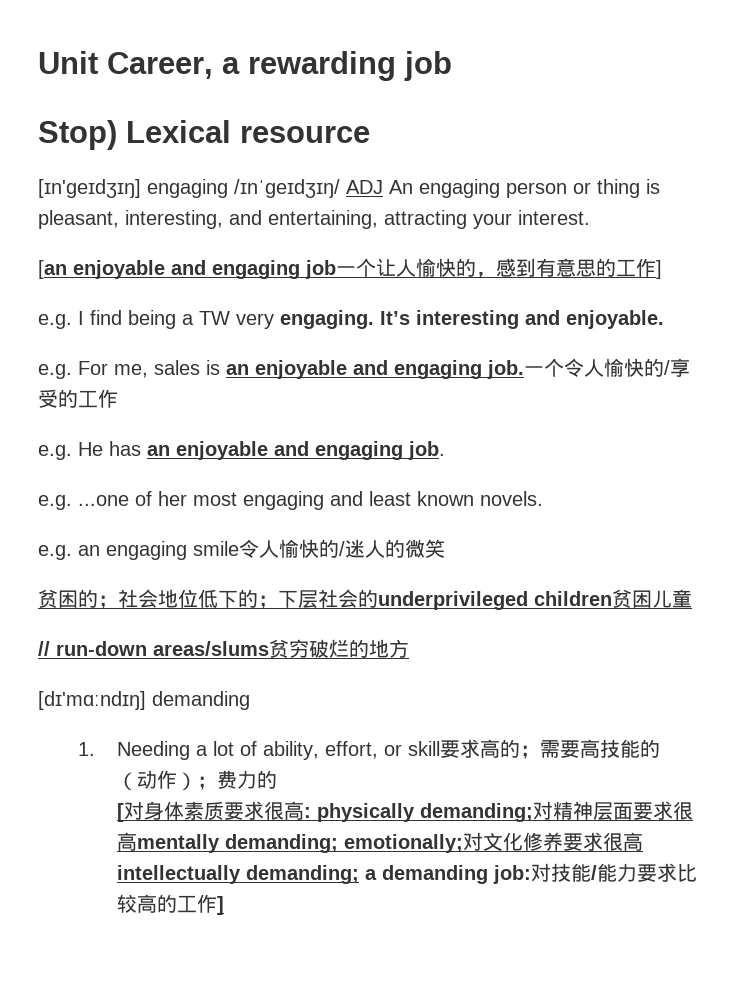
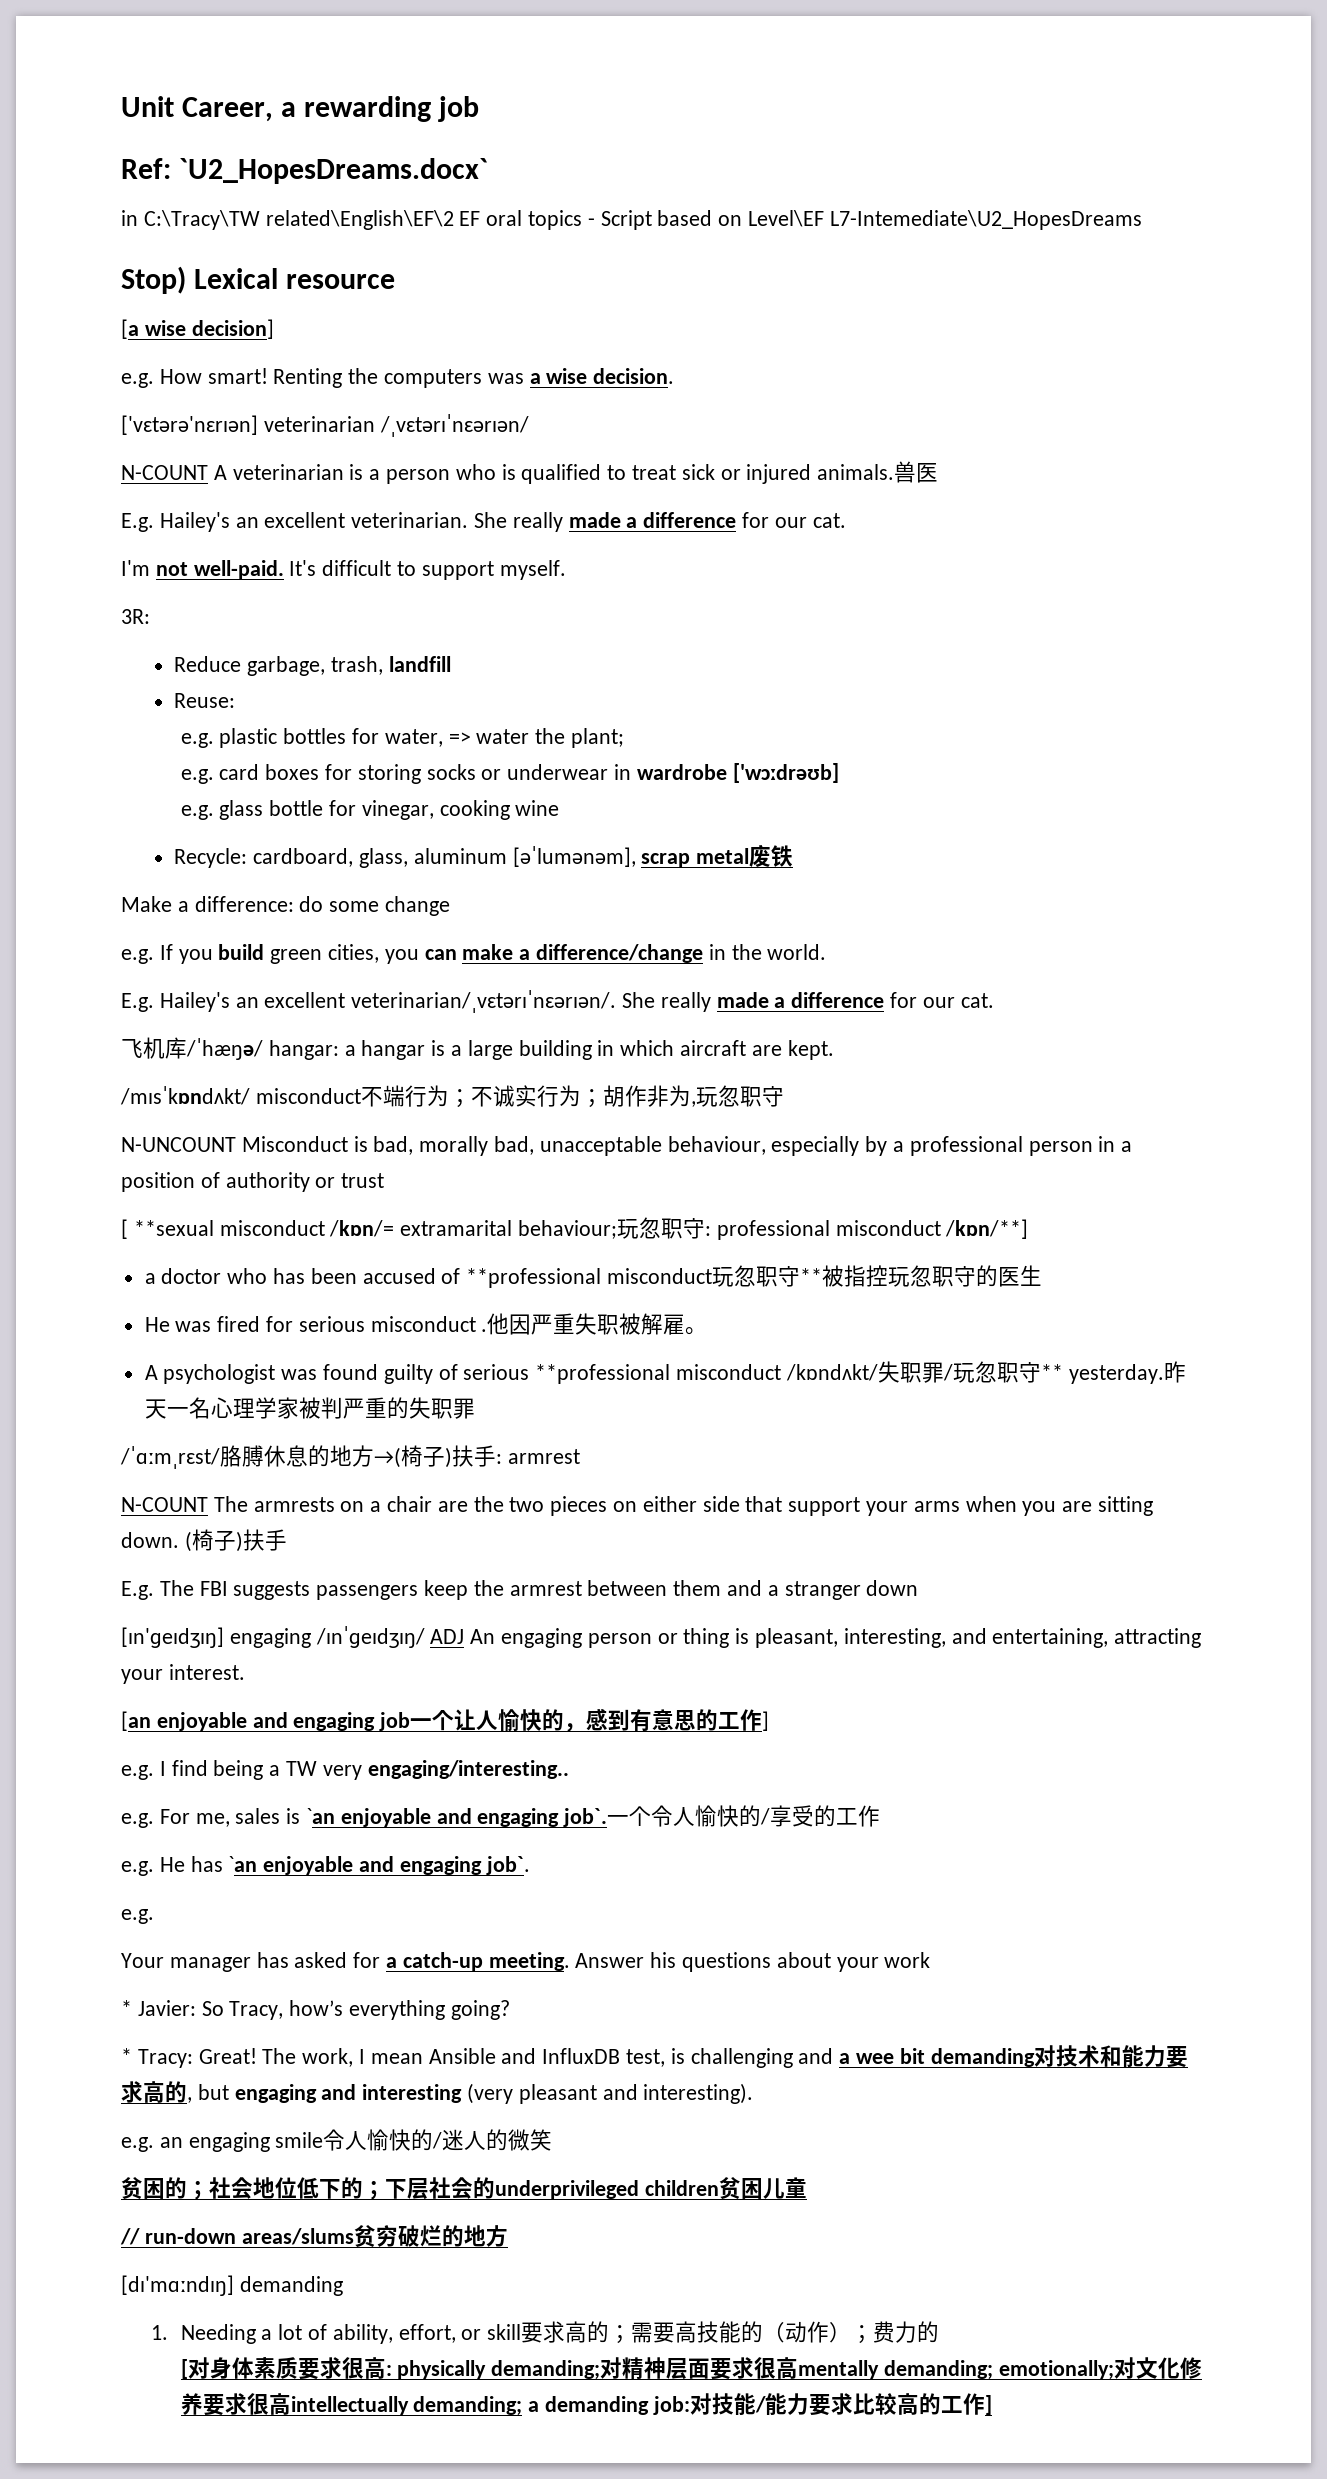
+ Ref: `U2_HopesDreams.docx`
+ in C:\Tracy\TW related\English\EF\2 EF oral topics - Script based on Level\EF L7-Intemediate\U2_HopesDreams
  Stop) Lexical resource
+ [a wise decision]
+ e.g. How smart! Renting the computers was a wise decision.
+ ['vɛtərə'nɛrɪən] veterinarian /ˌvɛtərɪˈnɛərɪən/
+ N-COUNT A veterinarian is a person who is qualified to treat sick or injured animals.兽医
+ E.g. Hailey's an excellent veterinarian. She really made a difference for our cat.
+ I'm not well-paid. It's difficult to support myself.
+ 3R:
+ Reduce garbage, trash, landfill
+ Reuse:
+ e.g. plastic bottles for water, => water the plant;
+ e.g. card boxes for storing socks or underwear in wardrobe ['wɔːdrəʊb]
+ e.g. glass bottle for vinegar, cooking wine
+ Recycle: cardboard, glass, aluminum [əˈlumənəm], scrap metal废铁
+ Make a difference: do some change
+ e.g. If you build green cities, you can make a difference/change in the world.
+ E.g. Hailey's an excellent veterinarian/ˌvɛtərɪˈnɛərɪən/. She really made a difference for our cat.
+ 飞机库/ˈhæŋə/ hangar: a hangar is a large building in which aircraft are kept.
+ /mɪsˈkɒndʌkt/ misconduct不端行为；不诚实行为；胡作非为,玩忽职守
+ N-UNCOUNT Misconduct is bad, morally bad, unacceptable behaviour, especially by a professional person in a position of authority or trust
+ [ **sexual misconduct /kɒn/= extramarital behaviour;玩忽职守: professional misconduct /kɒn/**]
+ a doctor who has been accused of **professional misconduct玩忽职守**被指控玩忽职守的医生
+ He was fired for serious misconduct .他因严重失职被解雇。
+ A psychologist was found guilty of serious **professional misconduct /kɒndʌkt/失职罪/玩忽职守** yesterday.昨天一名心理学家被判严重的失职罪
+ /ˈɑːmˌrɛst/胳膊休息的地方→(椅子)扶手: armrest
+ N-COUNT The armrests on a chair are the two pieces on either side that support your arms when you are sitting down. (椅子)扶手
+ E.g. The FBI suggests passengers keep the armrest between them and a stranger down
- e.g. I find being a TW very engaging. It’s interesting and enjoyable.
+ e.g. I find being a TW very engaging/interesting..
- e.g. For me, sales is an enjoyable and engaging job.
+ e.g. For me, sales is `an enjoyable and engaging job`.
- e.g. He has an enjoyable and engaging job.
- e.g. ...one of her most engaging and least known novels.
+ e.g. He has `an enjoyable and engaging job`.
+ e.g.
+ Your manager has asked for a catch-up meeting. Answer his questions about your work
+ * Javier: So Tracy, how’s everything going?
+ * Tracy: Great! The work, I mean Ansible and InfluxDB test, is challenging and a wee bit demanding对技术和能力要求高的, but engaging and interesting (very pleasant and interesting).

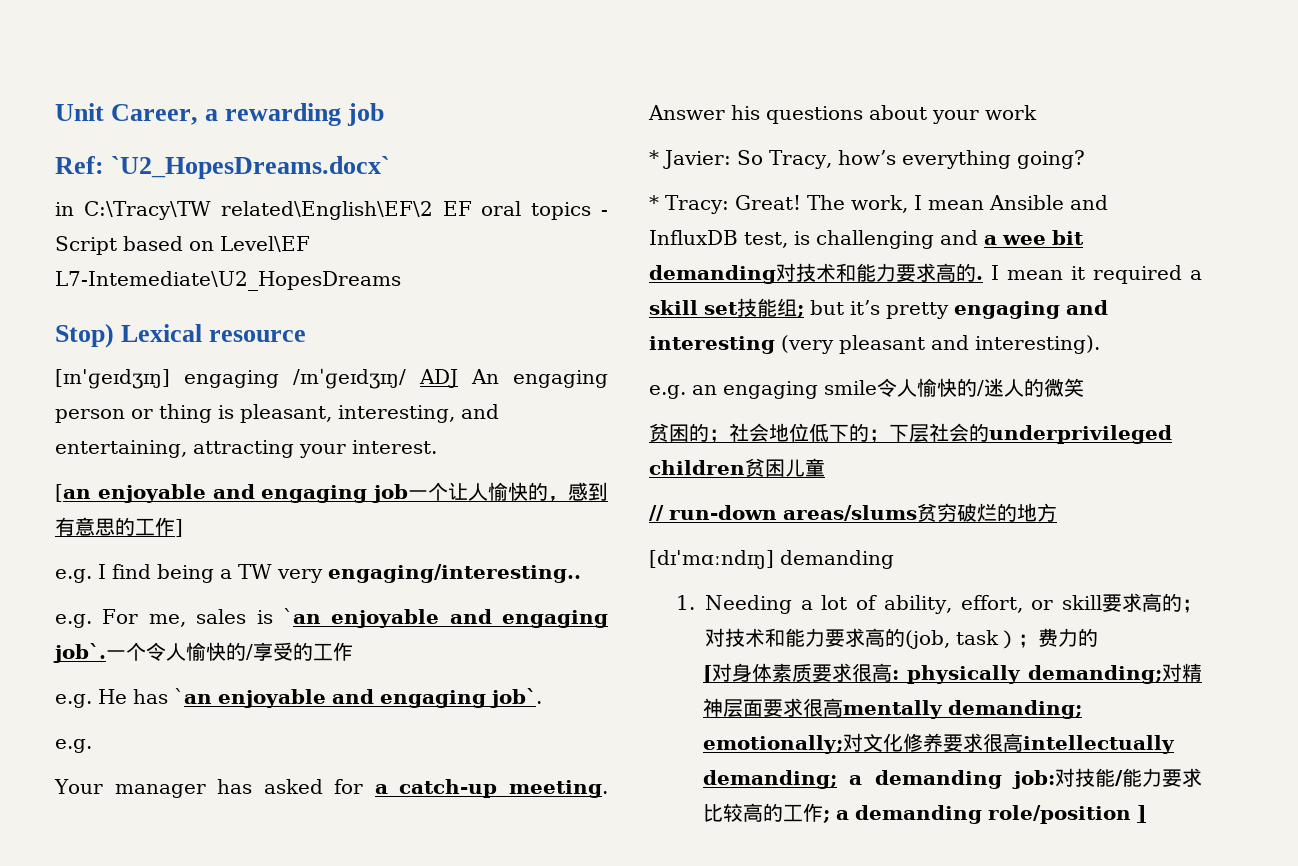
- [a wise decision]
- e.g. How smart! Renting the computers was a wise decision.
- ['vɛtərə'nɛrɪən] veterinarian /ˌvɛtərɪˈnɛərɪən/
- N-COUNT A veterinarian is a person who is qualified to treat sick or injured animals.兽医
- E.g. Hailey's an excellent veterinarian. She really made a difference for our cat.
- I'm not well-paid. It's difficult to support myself.
- 3R:
- Reduce garbage, trash, landfill
- Reuse:
- e.g. plastic bottles for water, => water the plant;
- e.g. card boxes for storing socks or underwear in wardrobe ['wɔːdrəʊb]
- e.g. glass bottle for vinegar, cooking wine
- Recycle: cardboard, glass, aluminum [əˈlumənəm], scrap metal废铁
- Make a difference: do some change
- e.g. If you build green cities, you can make a difference/change in the world.
- E.g. Hailey's an excellent veterinarian/ˌvɛtərɪˈnɛərɪən/. She really made a difference for our cat.
- 飞机库/ˈhæŋə/ hangar: a hangar is a large building in which aircraft are kept.
- /mɪsˈkɒndʌkt/ misconduct不端行为；不诚实行为；胡作非为,玩忽职守
- N-UNCOUNT Misconduct is bad, morally bad, unacceptable behaviour, especially by a professional person in a position of authority or trust
- [ **sexual misconduct /kɒn/= extramarital behaviour;玩忽职守: professional misconduct /kɒn/**]
- a doctor who has been accused of **professional misconduct玩忽职守**被指控玩忽职守的医生
- He was fired for serious misconduct .他因严重失职被解雇。
- A psychologist was found guilty of serious **professional misconduct /kɒndʌkt/失职罪/玩忽职守** yesterday.昨天一名心理学家被判严重的失职罪
- /ˈɑːmˌrɛst/胳膊休息的地方→(椅子)扶手: armrest
- N-COUNT The armrests on a chair are the two pieces on either side that support your arms when you are sitting down. (椅子)扶手
- E.g. The FBI suggests passengers keep the armrest between them and a stranger down
- The work, I mean Ansible and InfluxDB test, is challenging and a wee bit demanding对技术和能力要求高的, but engaging and interesting (very pleasant and interesting).
+ The work, I mean Ansible and InfluxDB test, is challenging and a wee bit demanding对技术和能力要求高的. I mean it required a skill set技能组; but it’s pretty engaging and interesting (very pleasant and interesting).
- 1. Needing a lot of ability, effort, or skill要求高的；需要高技能的（动作）；费力的
+ 1. Needing a lot of ability, effort, or skill要求高的；对技术和能力要求高的(job, task）；费力的
- [对身体素质要求很高: physically demanding;对精神层面要求很高mentally demanding; emotionally;对文化修养要求很高intellectually demanding; a demanding job:对技能/能力要求比较高的工作]
+ [对身体素质要求很高: physically demanding;对精神层面要求很高mentally demanding; emotionally;对文化修养要求很高intellectually demanding; a demanding job:对技能/能力要求比较高的工作; a demanding role/position ]

